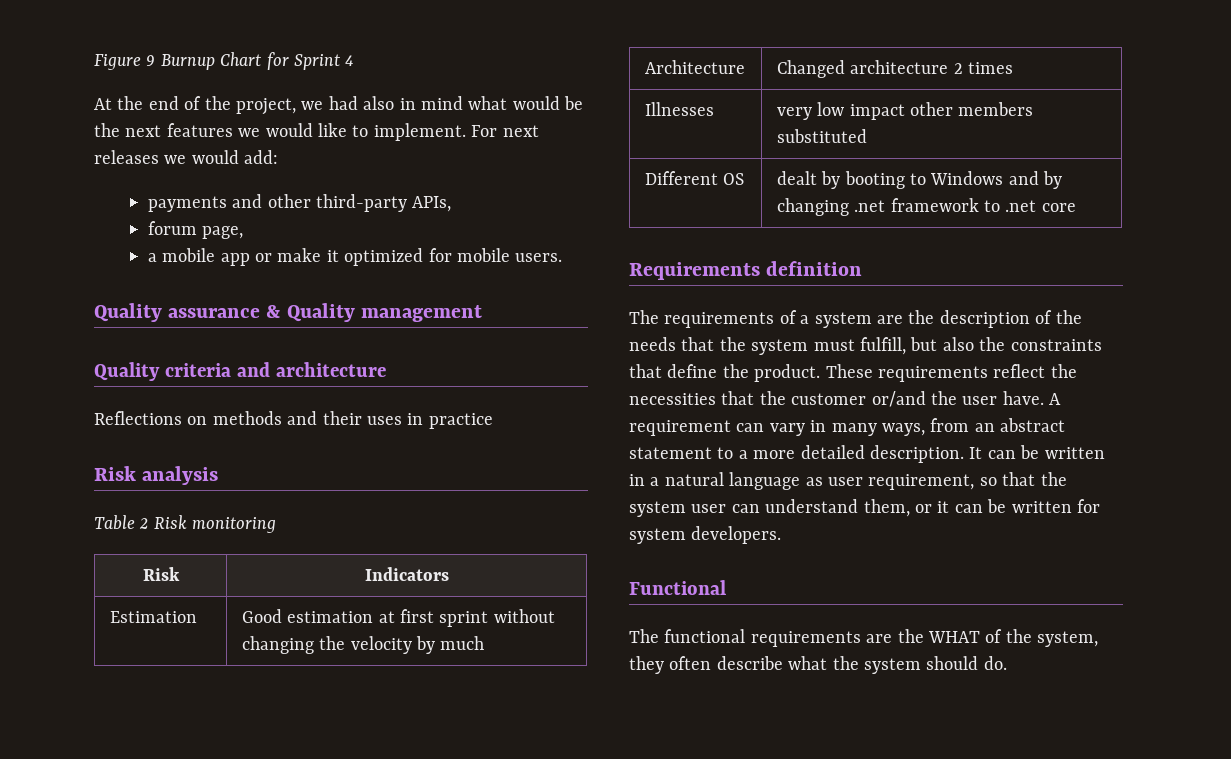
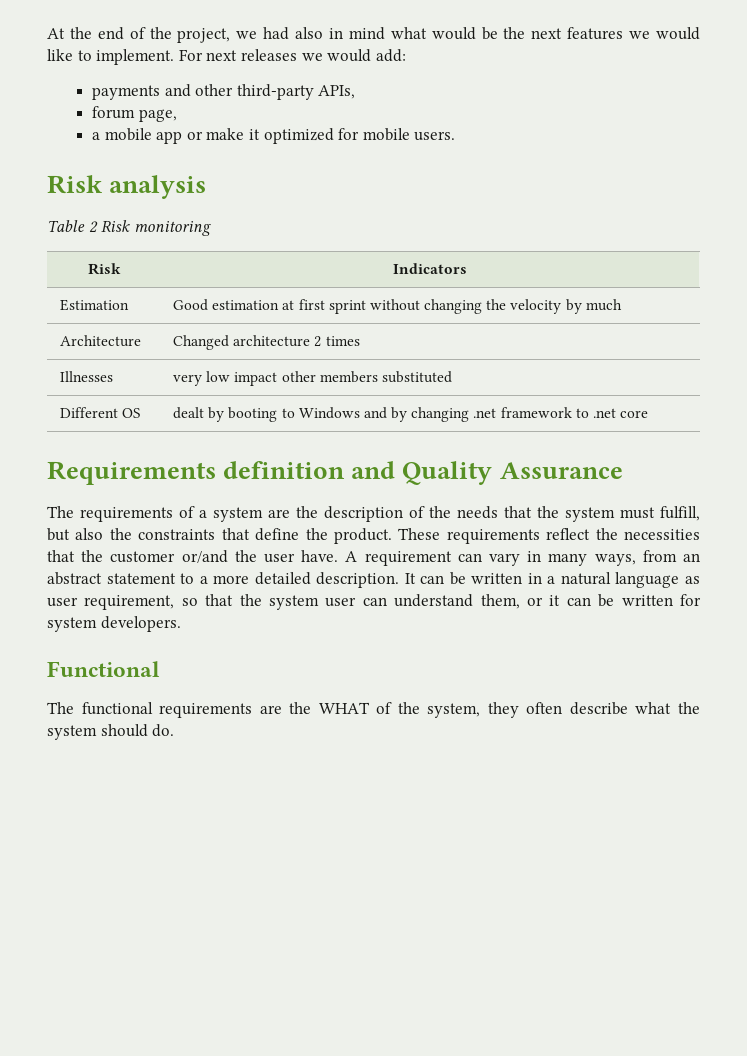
- Figure 9 Burnup Chart for Sprint 4
- Quality assurance & Quality management
- Quality criteria and architecture
- Reflections on methods and their uses in practice
- Requirements definition
+ Requirements definition and Quality Assurance

